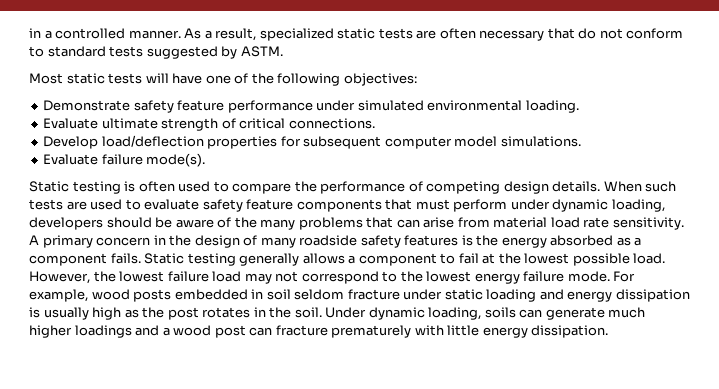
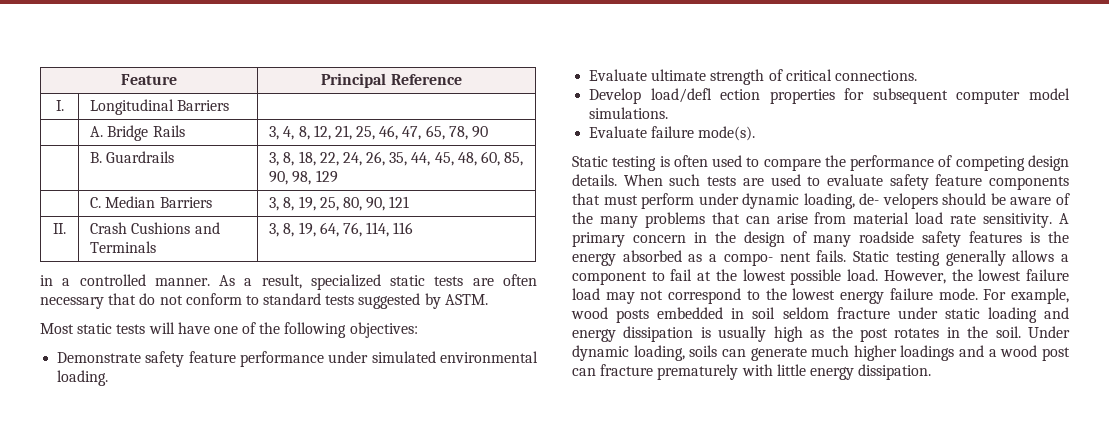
+ Feature | Principal Reference
+ I. | Longitudinal Barriers |
+ | A. Bridge Rails | 3, 4, 8, 12, 21, 25, 46, 47, 65, 78, 90
+ | B. Guardrails | 3, 8, 18, 22, 24, 26, 35, 44, 45, 48, 60, 85, 90, 98, 129
+ | C. Median Barriers | 3, 8, 19, 25, 80, 90, 121
+ II. | Crash Cushions and Terminals | 3, 8, 19, 64, 76, 114, 116
- Develop load/deflection properties for subsequent computer model simulations.
+ Develop load/defl ection properties for subsequent computer model simulations.
- When such tests are used to evaluate safety feature components that must perform under dynamic loading, developers should be aware of the many problems that can arise from material load rate sensitivity.
+ When such tests are used to evaluate safety feature components that must perform under dynamic loading, de- velopers should be aware of the many problems that can arise from material load rate sensitivity.
- A primary concern in the design of many roadside safety features is the energy absorbed as a component fails.
+ A primary concern in the design of many roadside safety features is the energy absorbed as a compo- nent fails.

